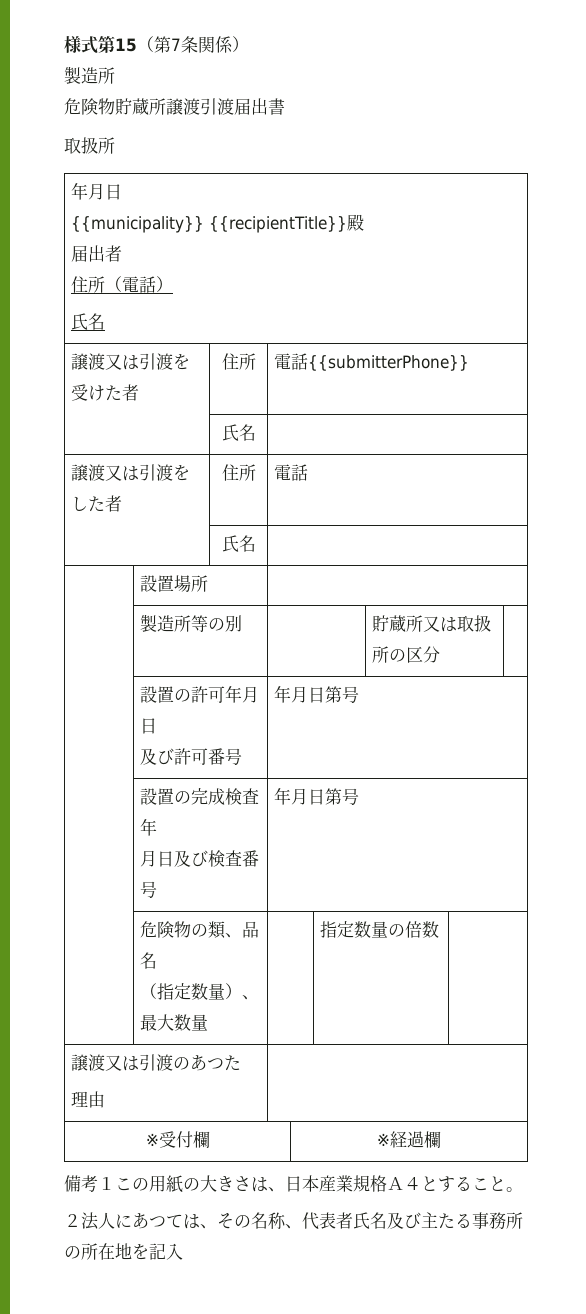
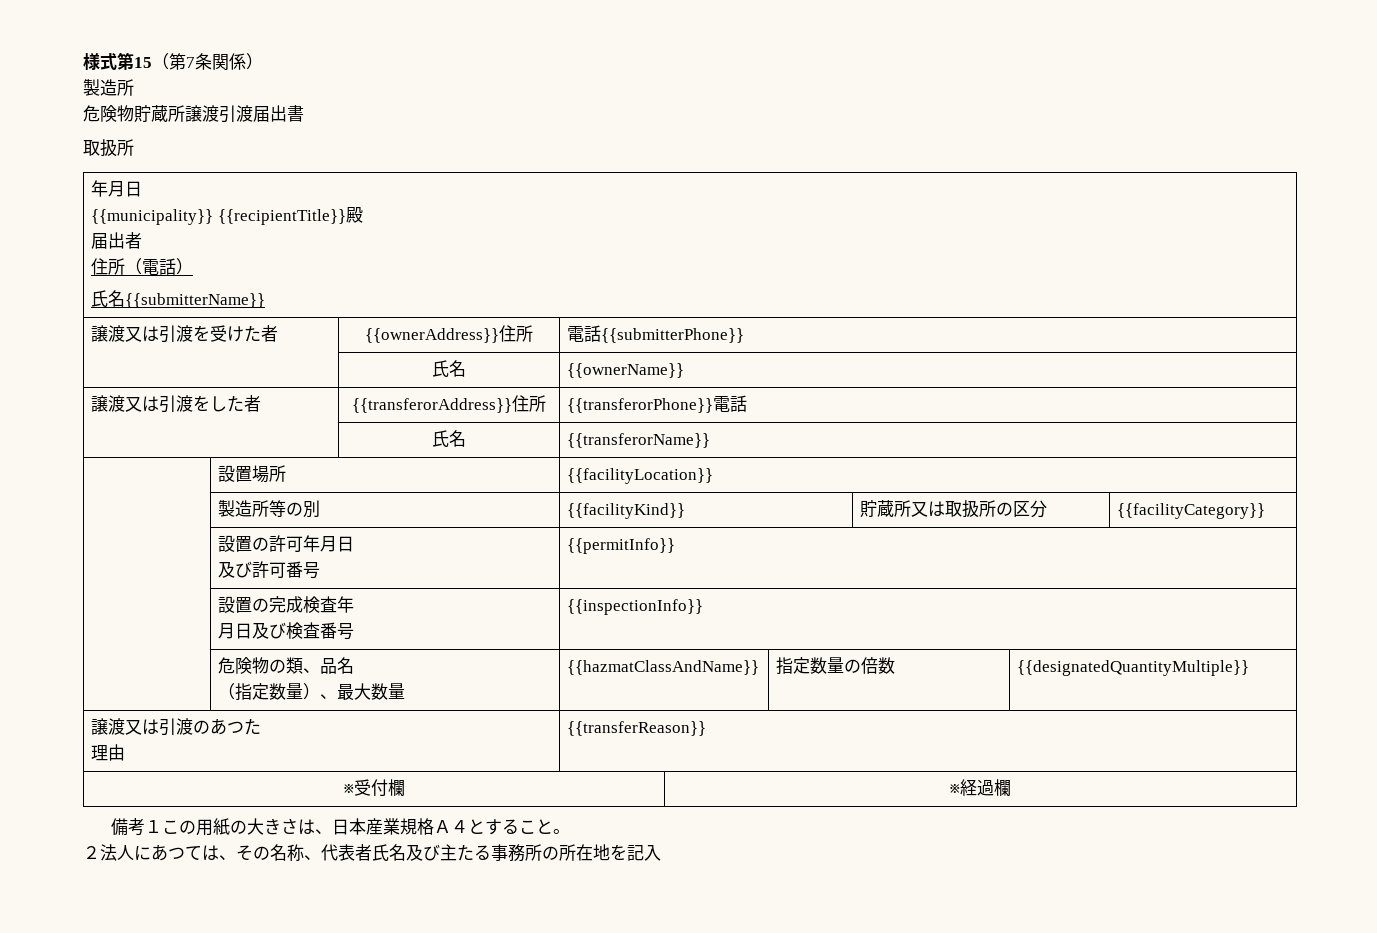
  危険物貯蔵所譲渡引渡届出書
  取扱所
  年月日
  {{municipality}} {{recipientTitle}}殿
  届出者
  住所（電話）
- 氏名
+ 氏名{{submitterName}}
- 譲渡又は引渡を受けた者 | 住所 | 電話{{submitterPhone}}
- | 氏名 |
+ 譲渡又は引渡を受けた者 | {{ownerAddress}}住所 | 電話{{submitterPhone}}
+ | 氏名 | {{ownerName}}
- 譲渡又は引渡をした者 | 住所 | 電話
- | 氏名 |
+ 譲渡又は引渡をした者 | {{transferorAddress}}住所 | {{transferorPhone}}電話
+ | 氏名 | {{transferorName}}
- | 設置場所 |
+ | 設置場所 | {{facilityLocation}}
- | 製造所等の別 | | 貯蔵所又は取扱所の区分 |
+ | 製造所等の別 | {{facilityKind}} | 貯蔵所又は取扱所の区分 | {{facilityCategory}}
  | 設置の許可年月日
- 及び許可番号 | 年月日第号
+ 及び許可番号 | {{permitInfo}}
  | 設置の完成検査年
- 月日及び検査番号 | 年月日第号
+ 月日及び検査番号 | {{inspectionInfo}}
  | 危険物の類、品名
- （指定数量）、最大数量 | | 指定数量の倍数 |
+ （指定数量）、最大数量 | {{hazmatClassAndName}} | 指定数量の倍数 | {{designatedQuantityMultiple}}
  譲渡又は引渡のあつた
- 理由 |
+ 理由 | {{transferReason}}

